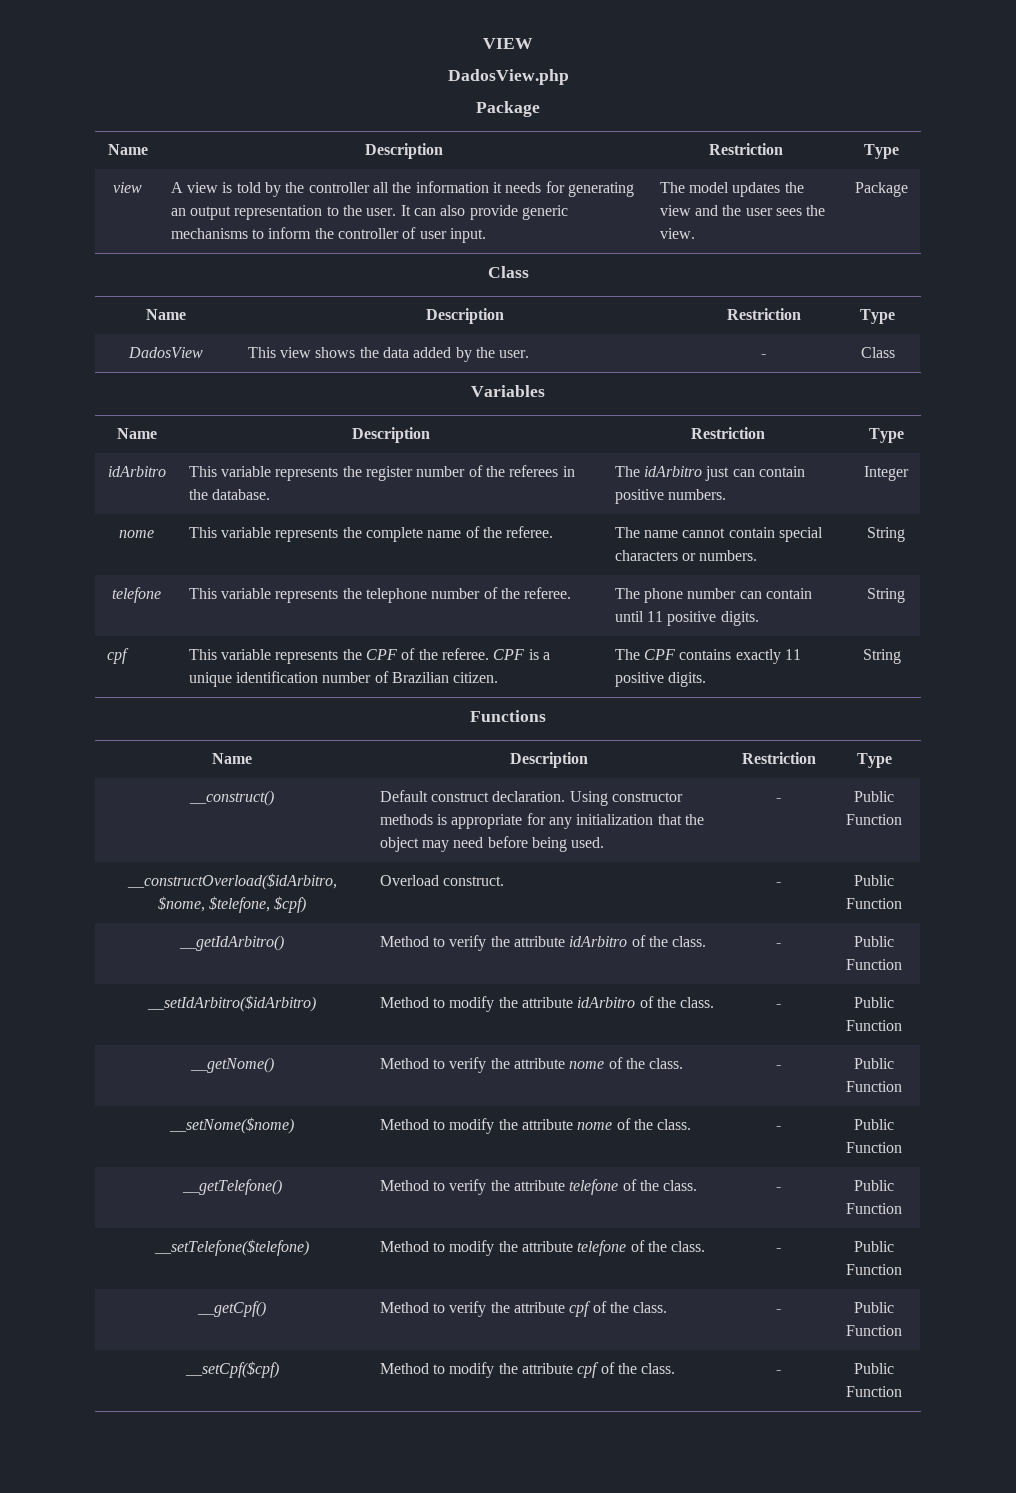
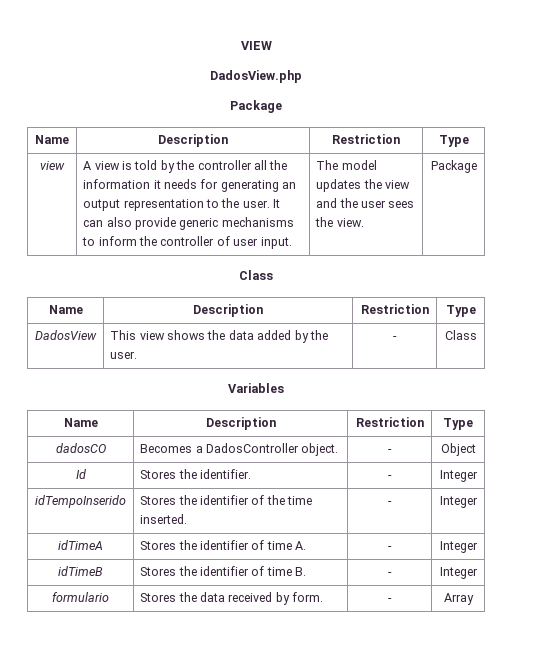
- idArbitro | This variable represents the register number of the referees in the database. | The idArbitro just can contain positive numbers. | Integer
- nome | This variable represents the complete name of the referee. | The name cannot contain special characters or numbers. | String
- telefone | This variable represents the telephone number of the referee. | The phone number can contain until 11 positive digits. | String
- cpf | This variable represents the CPF of the referee. CPF is a unique identification number of Brazilian citizen. | The CPF contains exactly 11 positive digits. | String
- Functions
- Name | Description | Restriction | Type
- __construct() | Default construct declaration. Using constructor methods is appropriate for any initialization that the object may need before being used. | - | Public Function
- __constructOverload($idArbitro, $nome, $telefone, $cpf) | Overload construct. | - | Public Function
- __getIdArbitro() | Method to verify the attribute idArbitro of the class. | - | Public Function
- __setIdArbitro($idArbitro) | Method to modify the attribute idArbitro of the class. | - | Public Function
- __getNome() | Method to verify the attribute nome of the class. | - | Public Function
- __setNome($nome) | Method to modify the attribute nome of the class. | - | Public Function
- __getTelefone() | Method to verify the attribute telefone of the class. | - | Public Function
- __setTelefone($telefone) | Method to modify the attribute telefone of the class. | - | Public Function
- __getCpf() | Method to verify the attribute cpf of the class. | - | Public Function
- __setCpf($cpf) | Method to modify the attribute cpf of the class. | - | Public Function
+ dadosCO | Becomes a DadosController object. | - | Object
+ Id | Stores the identifier. | - | Integer
+ idTempoInserido | Stores the identifier of the time inserted. | - | Integer
+ idTimeA | Stores the identifier of time A. | - | Integer
+ idTimeB | Stores the identifier of time B. | - | Integer
+ formulario | Stores the data received by form. | - | Array

